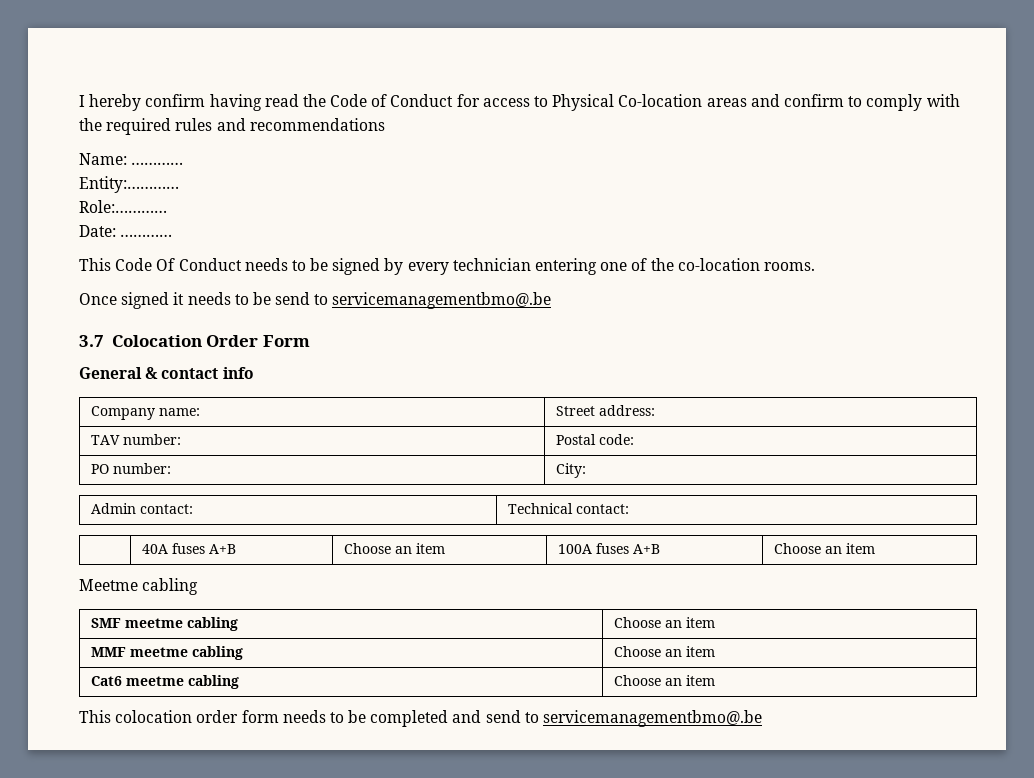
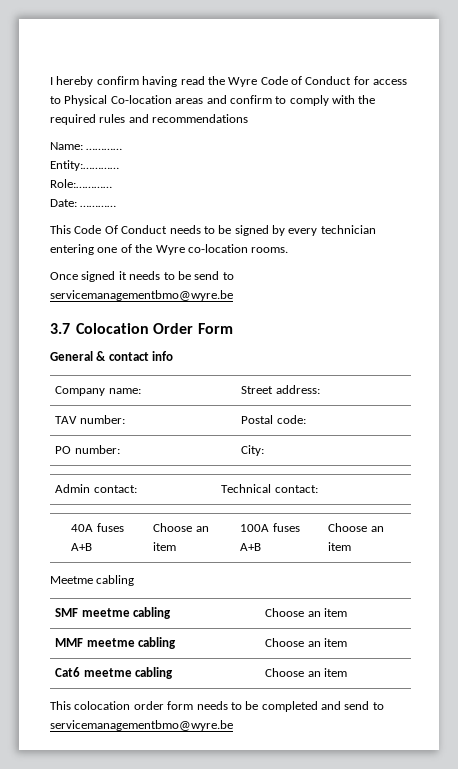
- I hereby confirm having read the Code of Conduct for access to Physical Co-location areas and confirm to comply with the required rules and recommendations
+ I hereby confirm having read the Wyre Code of Conduct for access to Physical Co-location areas and confirm to comply with the required rules and recommendations
- This Code Of Conduct needs to be signed by every technician entering one of the co-location rooms.
+ This Code Of Conduct needs to be signed by every technician entering one of the Wyre co-location rooms.
- Once signed it needs to be send to servicemanagementbmo@.be
+ Once signed it needs to be send to servicemanagementbmo@wyre.be
- This colocation order form needs to be completed and send to servicemanagementbmo@.be
+ This colocation order form needs to be completed and send to servicemanagementbmo@wyre.be

